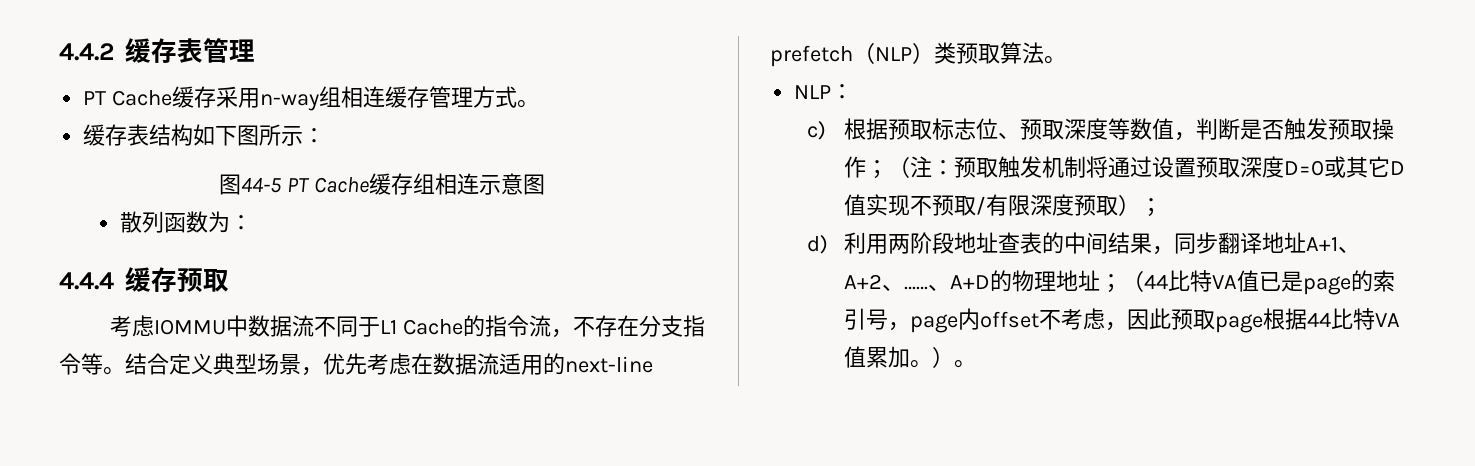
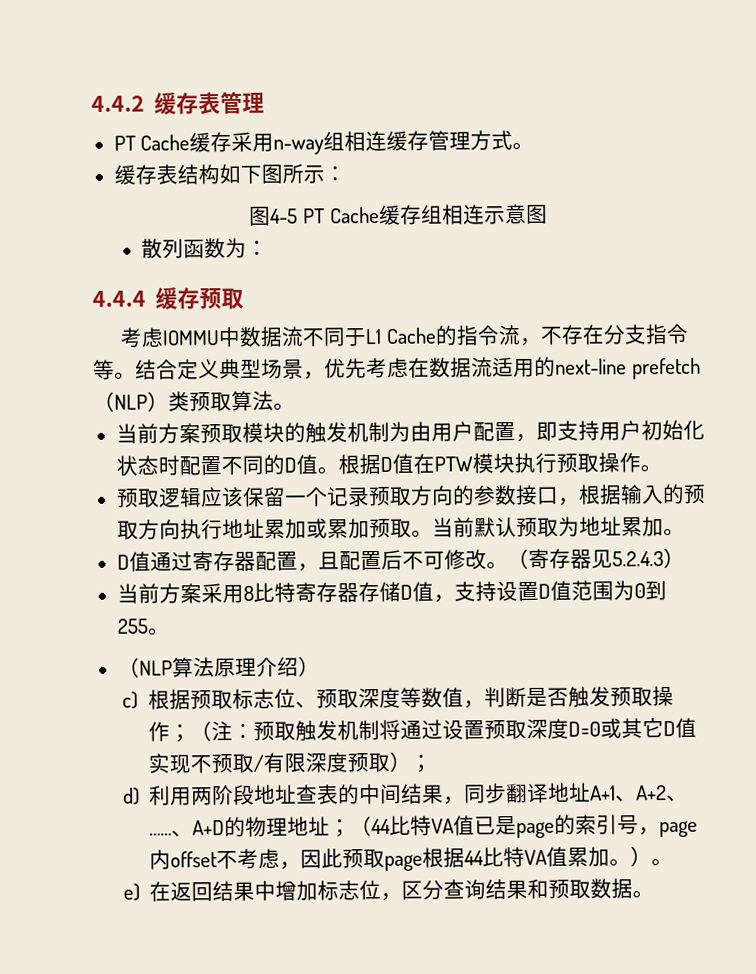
- 图44-5 PT Cache缓存组相连示意图
+ 图4-5 PT Cache缓存组相连示意图
- NLP：
+ 当前方案预取模块的触发机制为由用户配置，即支持用户初始化状态时配置不同的D值。根据D值在PTW模块执行预取操作。
+ 预取逻辑应该保留一个记录预取方向的参数接口，根据输入的预取方向执行地址累加或累加预取。当前默认预取为地址累加。
+ D值通过寄存器配置，且配置后不可修改。（寄存器见5.2.4.3）
+ 当前方案采用8比特寄存器存储D值，支持设置D值范围为0到255。
+ （NLP算法原理介绍）
+ e)在返回结果中增加标志位，区分查询结果和预取数据。

